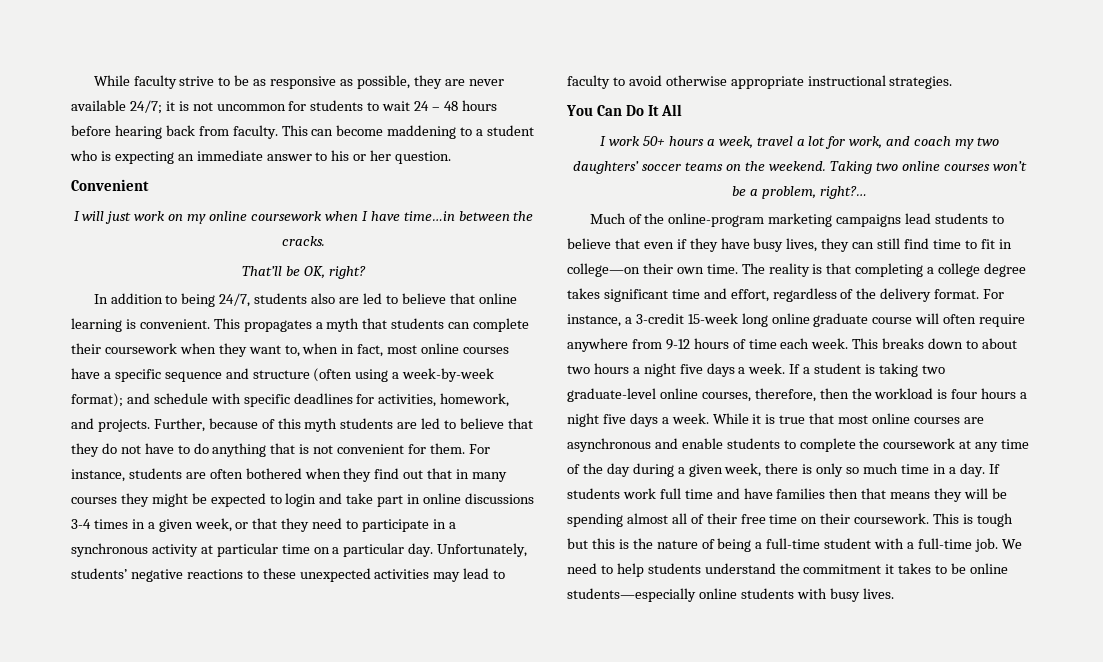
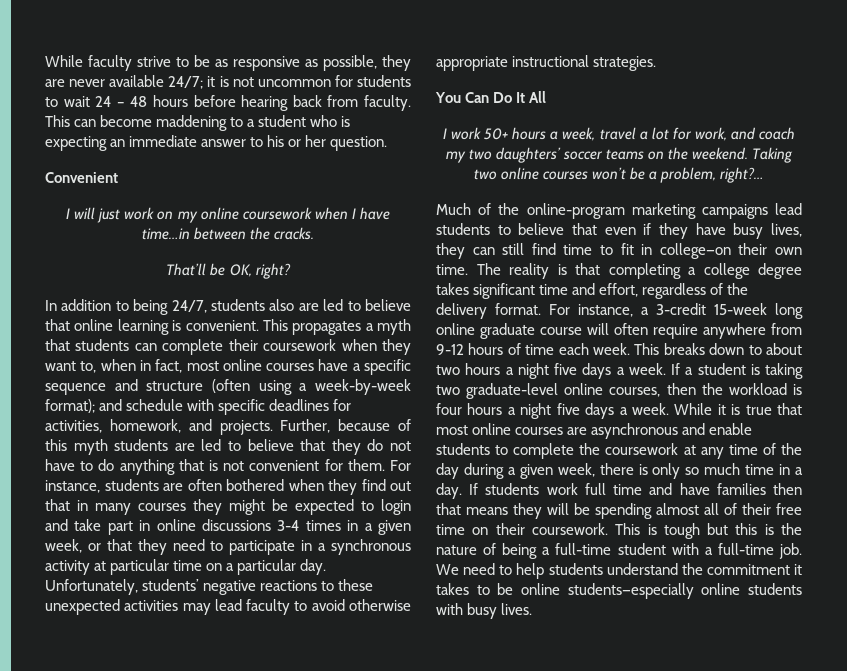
- Unfortunately, students’ negative reactions to these unexpected activities may lead to faculty to avoid otherwise appropriate instructional strategies.
+ Unfortunately, students’ negative reactions to these unexpected activities may lead faculty to avoid otherwise appropriate instructional strategies.
- If a student is taking two graduate-level online courses, therefore, then the workload is four hours a night five days a week.
+ If a student is taking two graduate-level online courses, then the workload is four hours a night five days a week.

